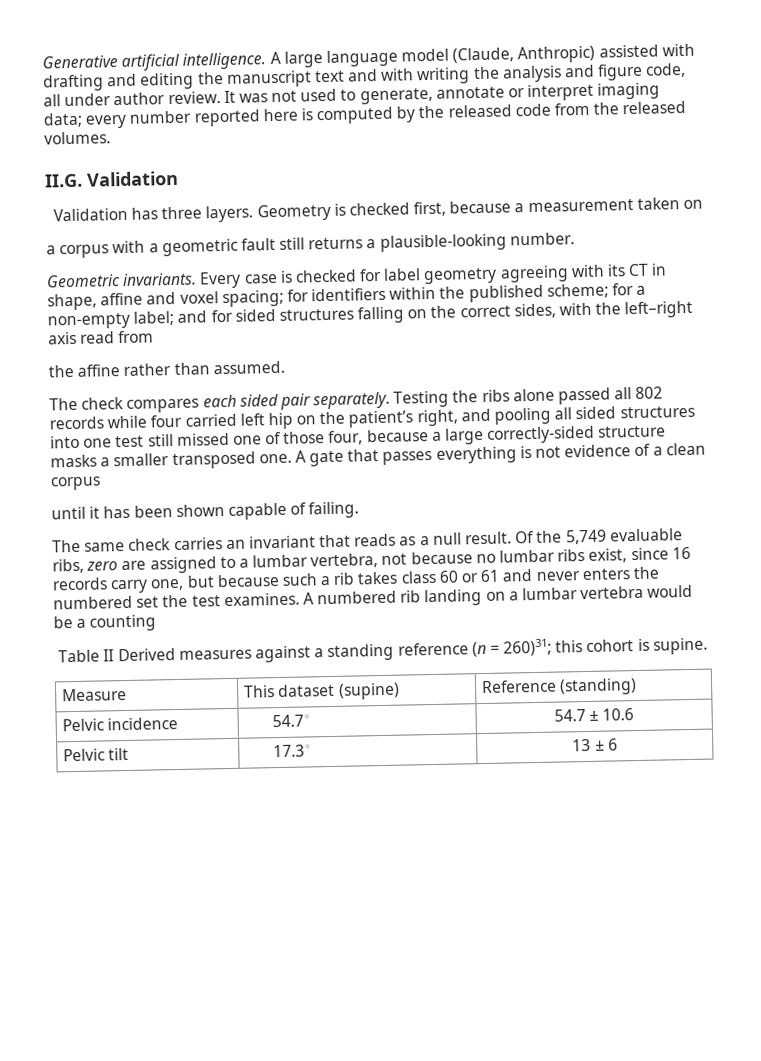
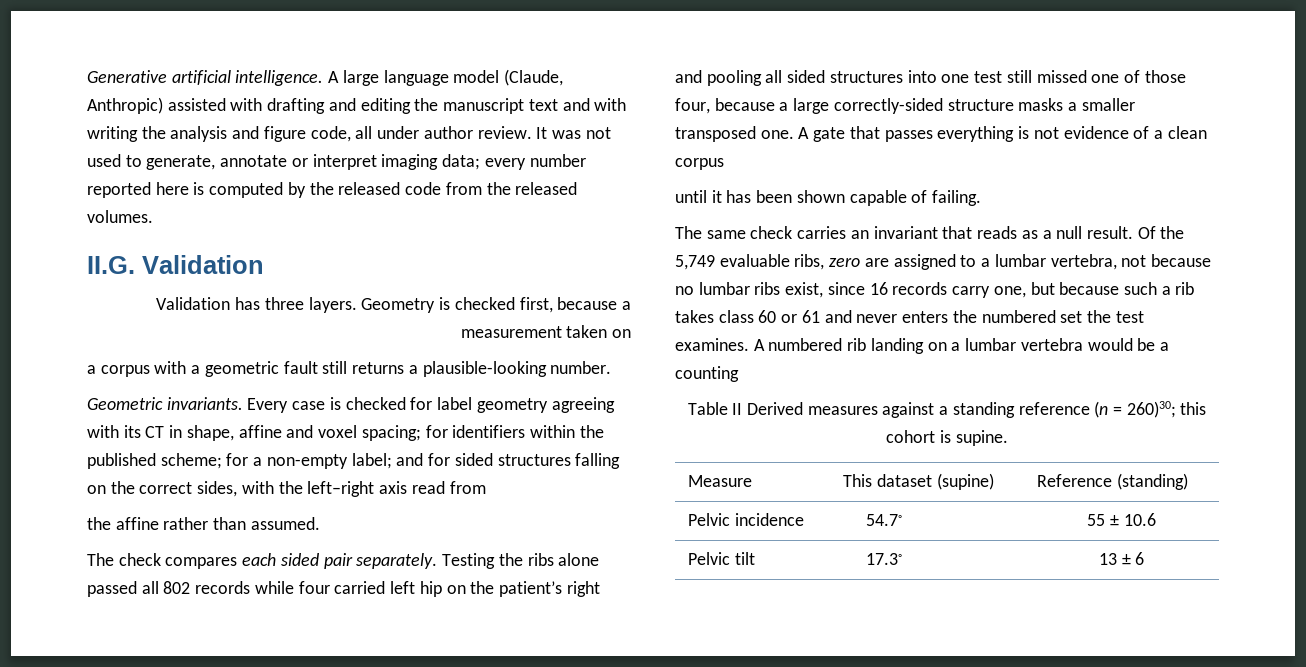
- Testing the ribs alone passed all 802 records while four carried left hip on the patient’s right, and pooling all sided structures into one test still missed one of those four, because a large correctly-sided structure masks a smaller transposed one.
+ Testing the ribs alone passed all 802 records while four carried left hip on the patient’s right and pooling all sided structures into one test still missed one of those four, because a large correctly-sided structure masks a smaller transposed one.
- Table II Derived measures against a standing reference (n = 260)31; this cohort is supine.
+ Table II Derived measures against a standing reference (n = 260)30; this cohort is supine.
- Pelvic incidence | 54.7◦ | 54.7 ± 10.6
+ Pelvic incidence | 54.7◦ | 55 ± 10.6

